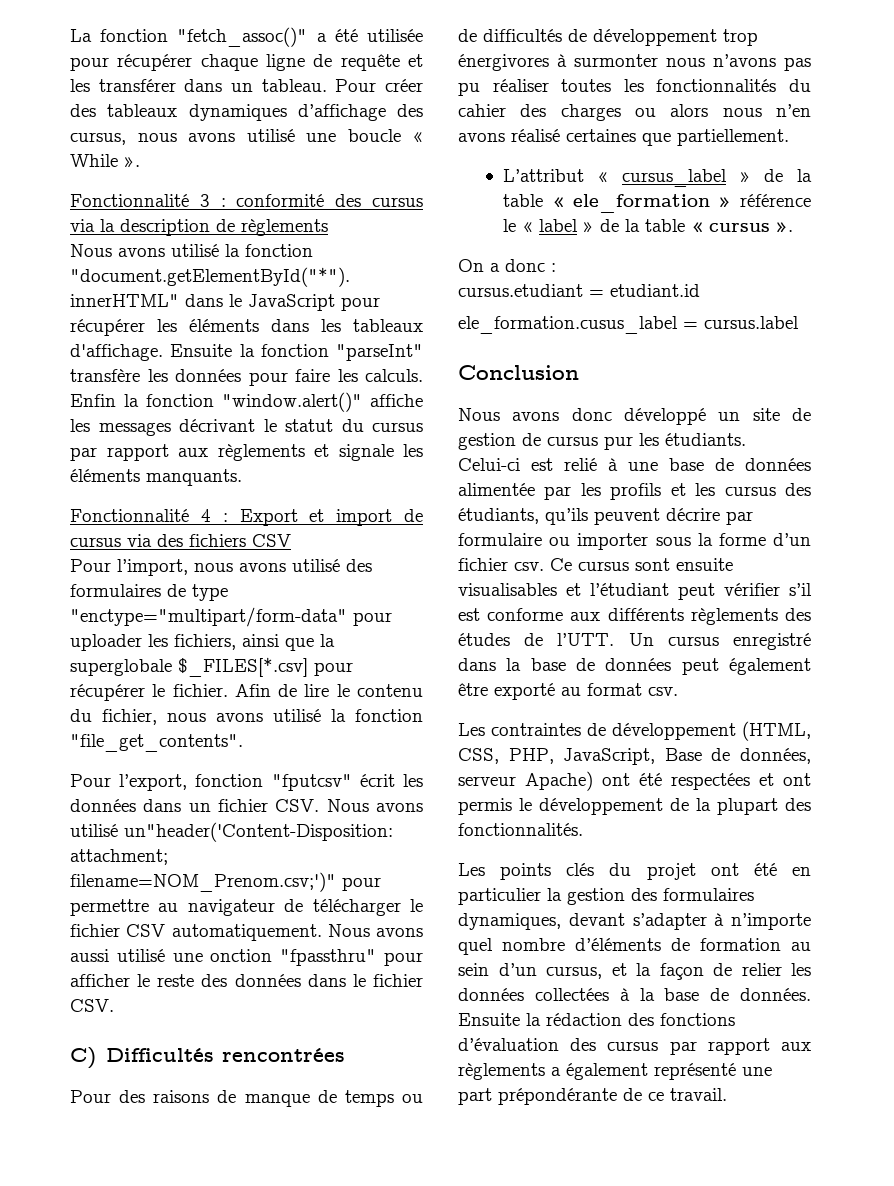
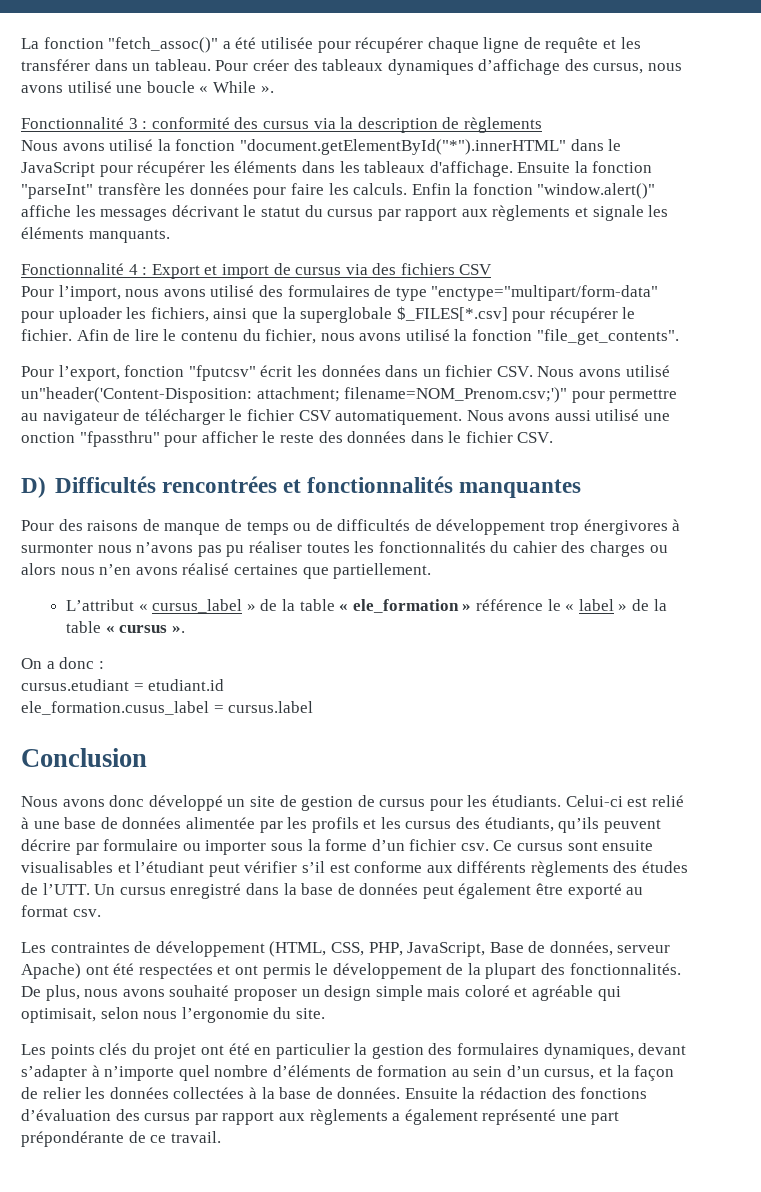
- C) Difficultés rencontrées
+ D) Difficultés rencontrées et fonctionnalités manquantes
- Nous avons donc développé un site de gestion de cursus pur les étudiants.
+ Nous avons donc développé un site de gestion de cursus pour les étudiants.
+ De plus, nous avons souhaité proposer un design simple mais coloré et agréable qui optimisait, selon nous l’ergonomie du site.

